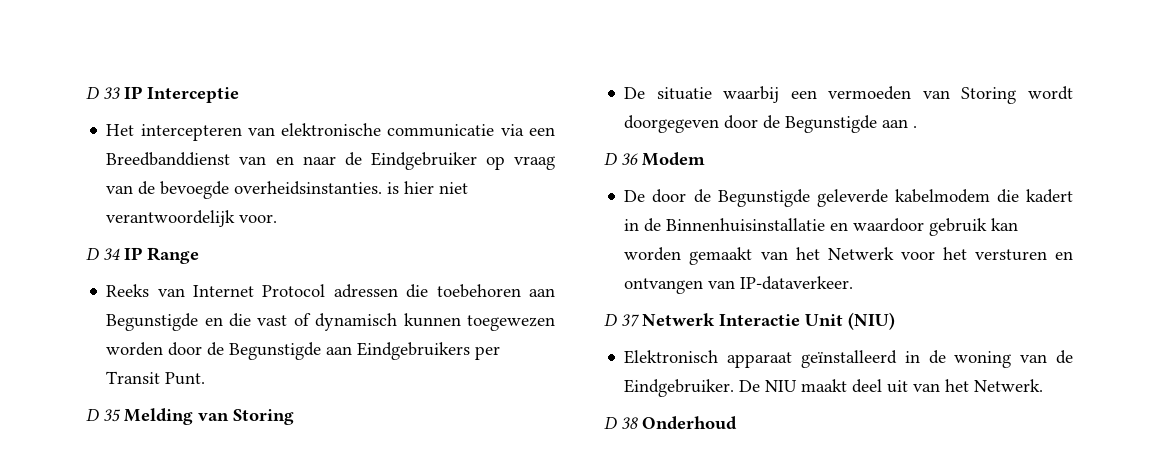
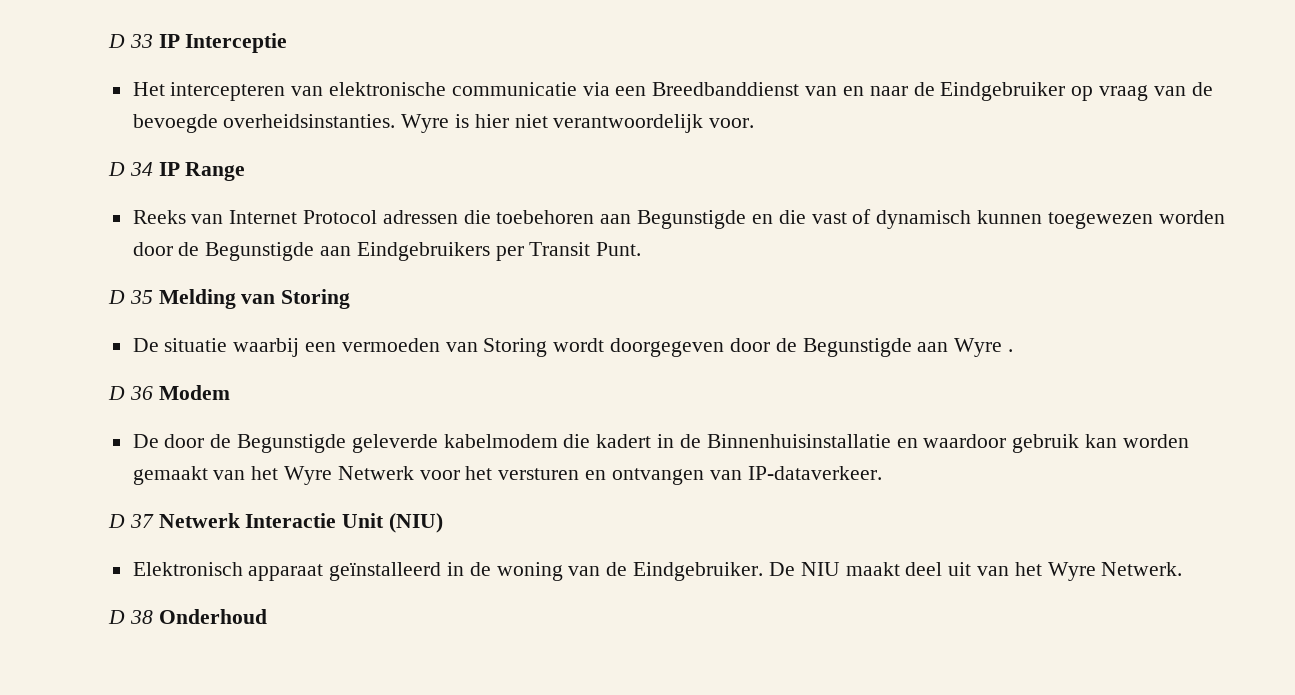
- Het intercepteren van elektronische communicatie via een Breedbanddienst van en naar de Eindgebruiker op vraag van de bevoegde overheidsinstanties. is hier niet verantwoordelijk voor.
+ Het intercepteren van elektronische communicatie via een Breedbanddienst van en naar de Eindgebruiker op vraag van de bevoegde overheidsinstanties. Wyre is hier niet verantwoordelijk voor.
- De situatie waarbij een vermoeden van Storing wordt doorgegeven door de Begunstigde aan .
+ De situatie waarbij een vermoeden van Storing wordt doorgegeven door de Begunstigde aan Wyre .
- De door de Begunstigde geleverde kabelmodem die kadert in de Binnenhuisinstallatie en waardoor gebruik kan worden gemaakt van het Netwerk voor het versturen en ontvangen van IP-dataverkeer.
+ De door de Begunstigde geleverde kabelmodem die kadert in de Binnenhuisinstallatie en waardoor gebruik kan worden gemaakt van het Wyre Netwerk voor het versturen en ontvangen van IP-dataverkeer.
- De NIU maakt deel uit van het Netwerk.
+ De NIU maakt deel uit van het Wyre Netwerk.

